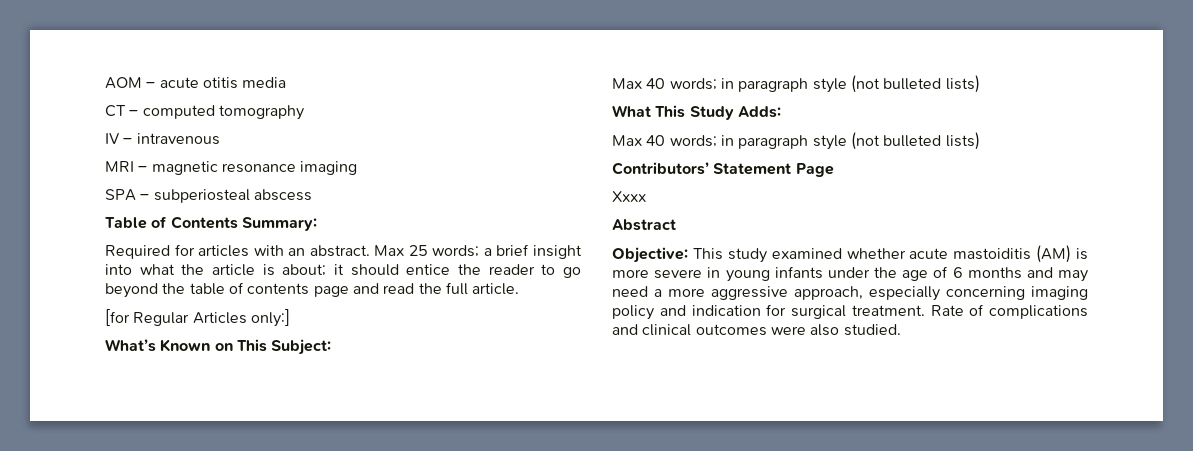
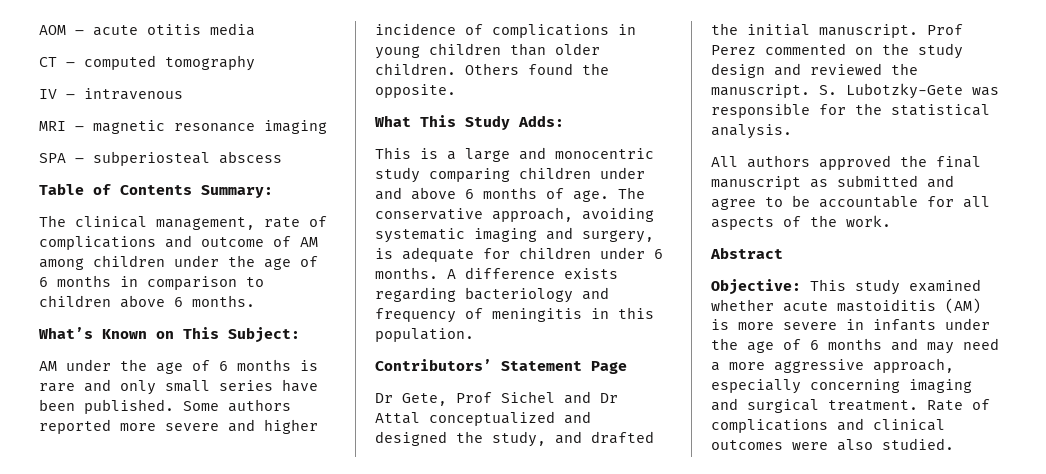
- Required for articles with an abstract. Max 25 words; a brief insight into what the article is about; it should entice the reader to go beyond the table of contents page and read the full article.
- [for Regular Articles only:]
+ The clinical management, rate of complications and outcome of AM among children under the age of 6 months in comparison to children above 6 months.
  What’s Known on This Subject:
- Max 40 words; in paragraph style (not bulleted lists)
+ AM under the age of 6 months is rare and only small series have been published. Some authors reported more severe and higher incidence of complications in young children than older children. Others found the opposite.
  What This Study Adds:
- Max 40 words; in paragraph style (not bulleted lists)
+ This is a large and monocentric study comparing children under and above 6 months of age. The conservative approach, avoiding systematic imaging and surgery, is adequate for children under 6 months. A difference exists regarding bacteriology and frequency of meningitis in this population.
  Contributors’ Statement Page
- Xxxx
+ Dr Gete, Prof Sichel and Dr Attal conceptualized and designed the study, and drafted the initial manuscript. Prof Perez commented on the study design and reviewed the manuscript. S. Lubotzky-Gete was responsible for the statistical analysis.
+ All authors approved the final manuscript as submitted and agree to be accountable for all aspects of the work.
- Objective: This study examined whether acute mastoiditis (AM) is more severe in young infants under the age of 6 months and may need a more aggressive approach, especially concerning imaging policy and indication for surgical treatment.
+ Objective: This study examined whether acute mastoiditis (AM) is more severe in infants under the age of 6 months and may need a more aggressive approach, especially concerning imaging and surgical treatment.

